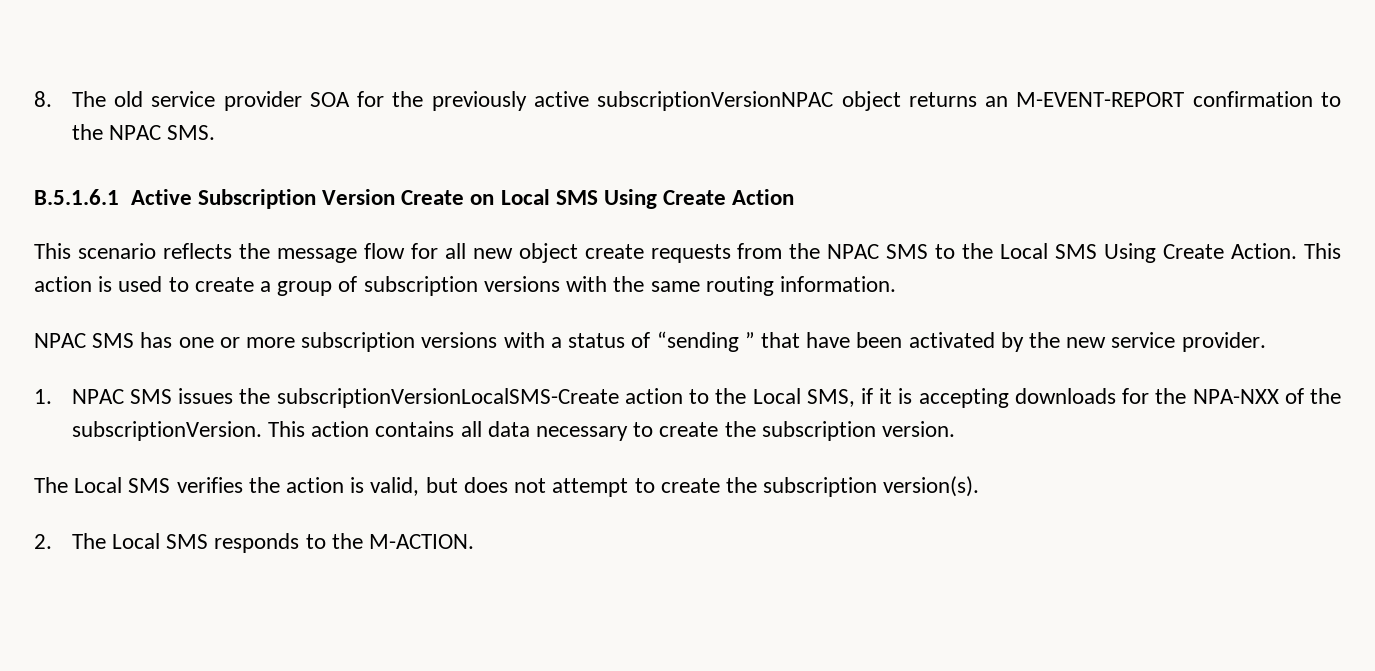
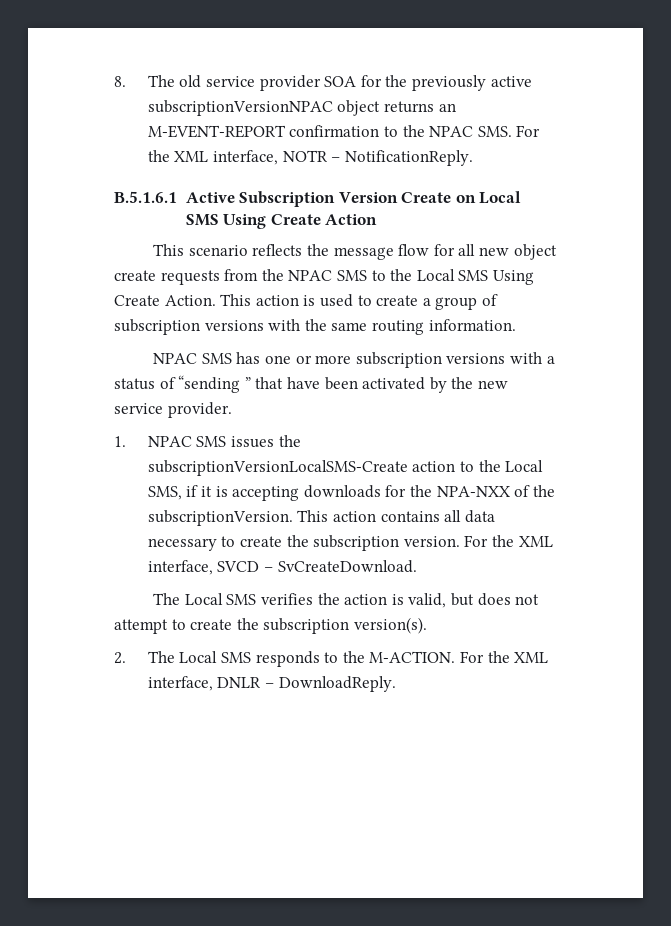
- 8. The old service provider SOA for the previously active subscriptionVersionNPAC object returns an M-EVENT-REPORT confirmation to the NPAC SMS.
+ 8. The old service provider SOA for the previously active subscriptionVersionNPAC object returns an M-EVENT-REPORT confirmation to the NPAC SMS. For the XML interface, NOTR – NotificationReply.
+ For the XML interface, SVCD – SvCreateDownload.
+ For the XML interface, DNLR – DownloadReply.

